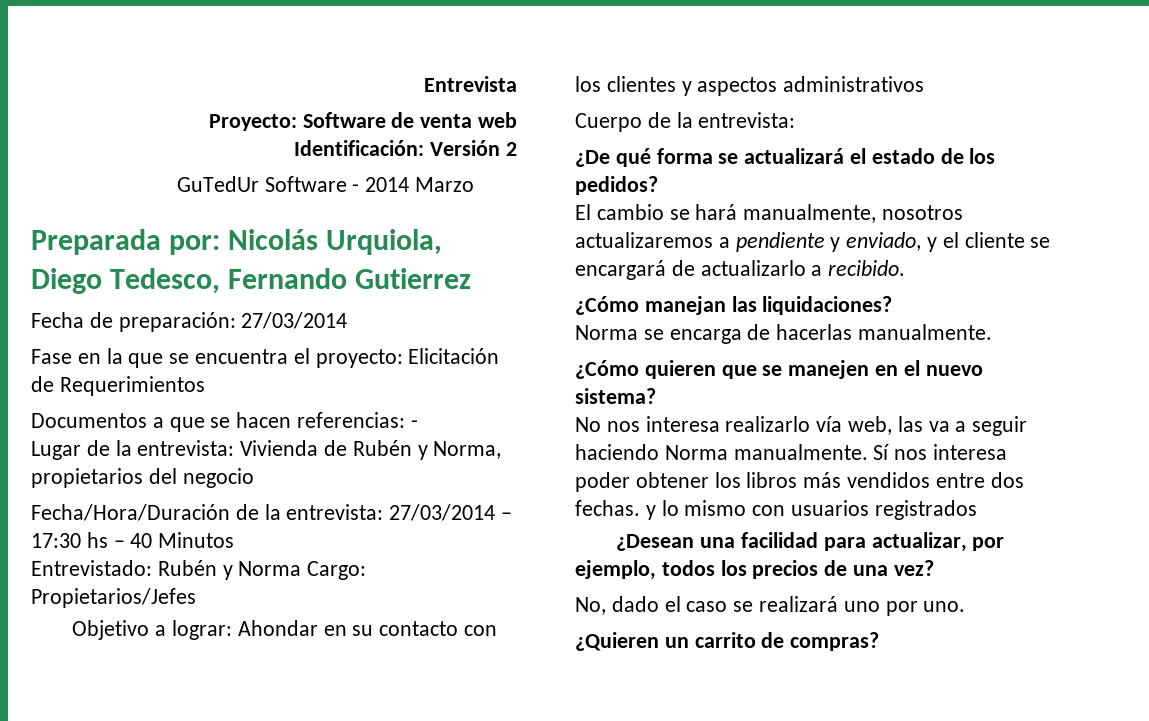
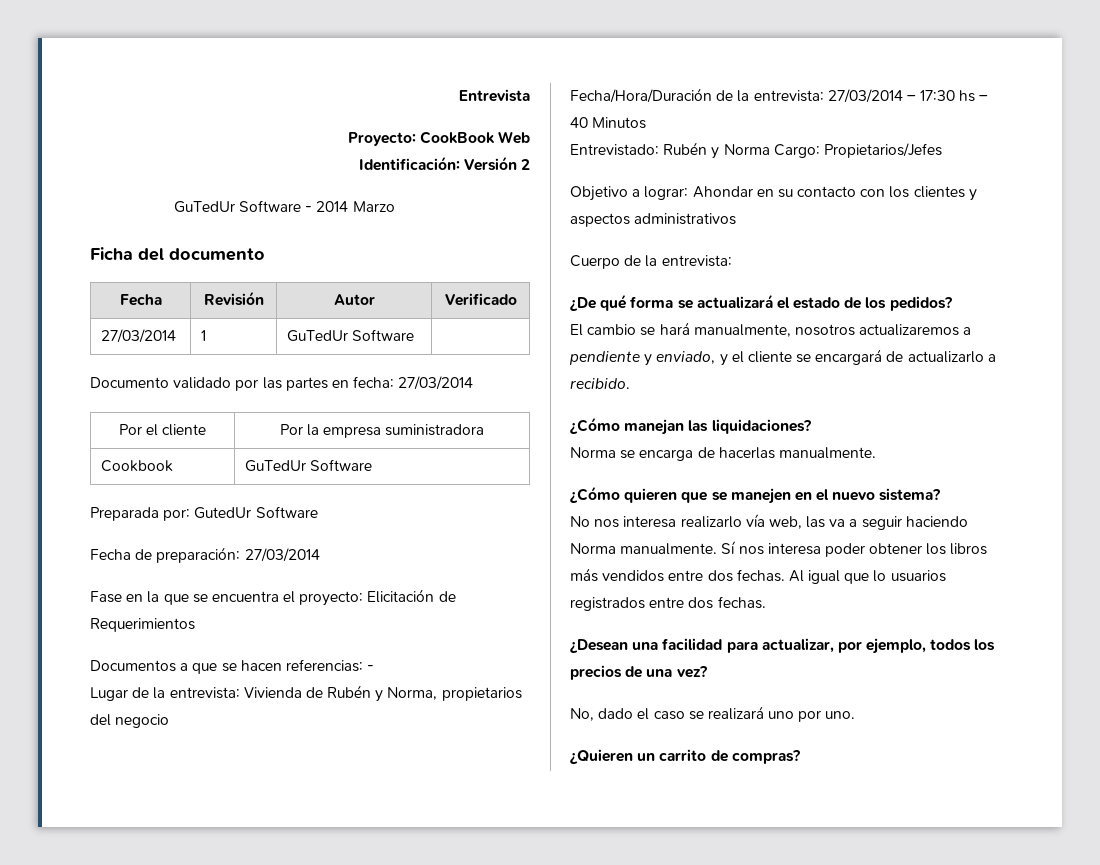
- Proyecto: Software de venta web
+ Proyecto: CookBook Web
- Preparada por: Nicolás Urquiola, Diego Tedesco, Fernando Gutierrez
+ Ficha del documento
+ Fecha | Revisión | Autor | Verificado
+ 27/03/2014 | 1 | GuTedUr Software |
+ Documento validado por las partes en fecha: 27/03/2014
+ Por el cliente | Por la empresa suministradora
+ Cookbook | GuTedUr Software
+ Preparada por: GutedUr Software
- Sí nos interesa poder obtener los libros más vendidos entre dos fechas. y lo mismo con usuarios registrados
+ Sí nos interesa poder obtener los libros más vendidos entre dos fechas. Al igual que lo usuarios registrados entre dos fechas.

